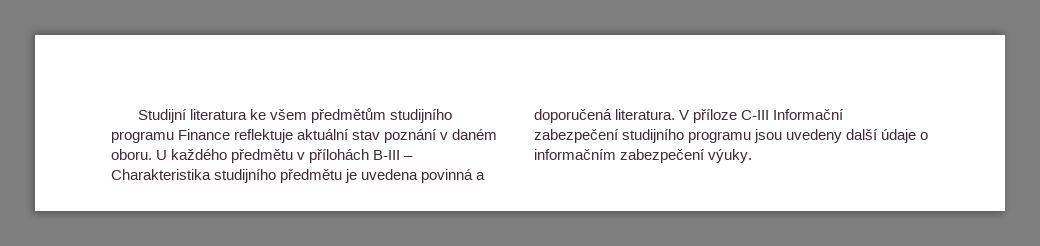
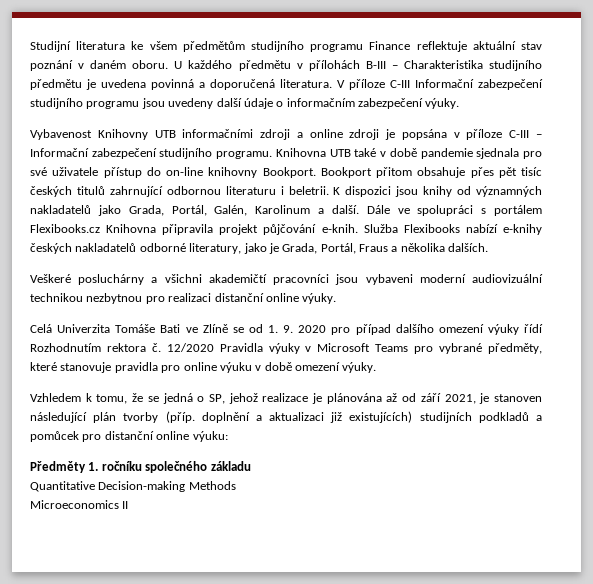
+ Vybavenost Knihovny UTB informačními zdroji a online zdroji je popsána v příloze C-III – Informační zabezpečení studijního programu. Knihovna UTB také v době pandemie sjednala pro své uživatele přístup do on-line knihovny Bookport. Bookport přitom obsahuje přes pět tisíc českých titulů zahrnující odbornou literaturu i beletrii. K dispozici jsou knihy od významných nakladatelů jako Grada, Portál, Galén, Karolinum a další. Dále ve spolupráci s portálem Flexibooks.cz Knihovna připravila projekt půjčování e-knih. Služba Flexibooks nabízí e-knihy českých nakladatelů odborné literatury, jako je Grada, Portál, Fraus a několika dalších.
+ Veškeré posluchárny a všichni akademičtí pracovníci jsou vybaveni moderní audiovizuální technikou nezbytnou pro realizaci distanční online výuky.
+ Celá Univerzita Tomáše Bati ve Zlíně se od 1. 9. 2020 pro případ dalšího omezení výuky řídí Rozhodnutím rektora č. 12/2020 Pravidla výuky v Microsoft Teams pro vybrané předměty, které stanovuje pravidla pro online výuku v době omezení výuky.
+ Vzhledem k tomu, že se jedná o SP, jehož realizace je plánována až od září 2021, je stanoven následující plán tvorby (příp. doplnění a aktualizaci již existujících) studijních podkladů a pomůcek pro distanční online výuku:
+ Předměty 1. ročníku společného základu
+ Quantitative Decision-making Methods
+ Microeconomics II

